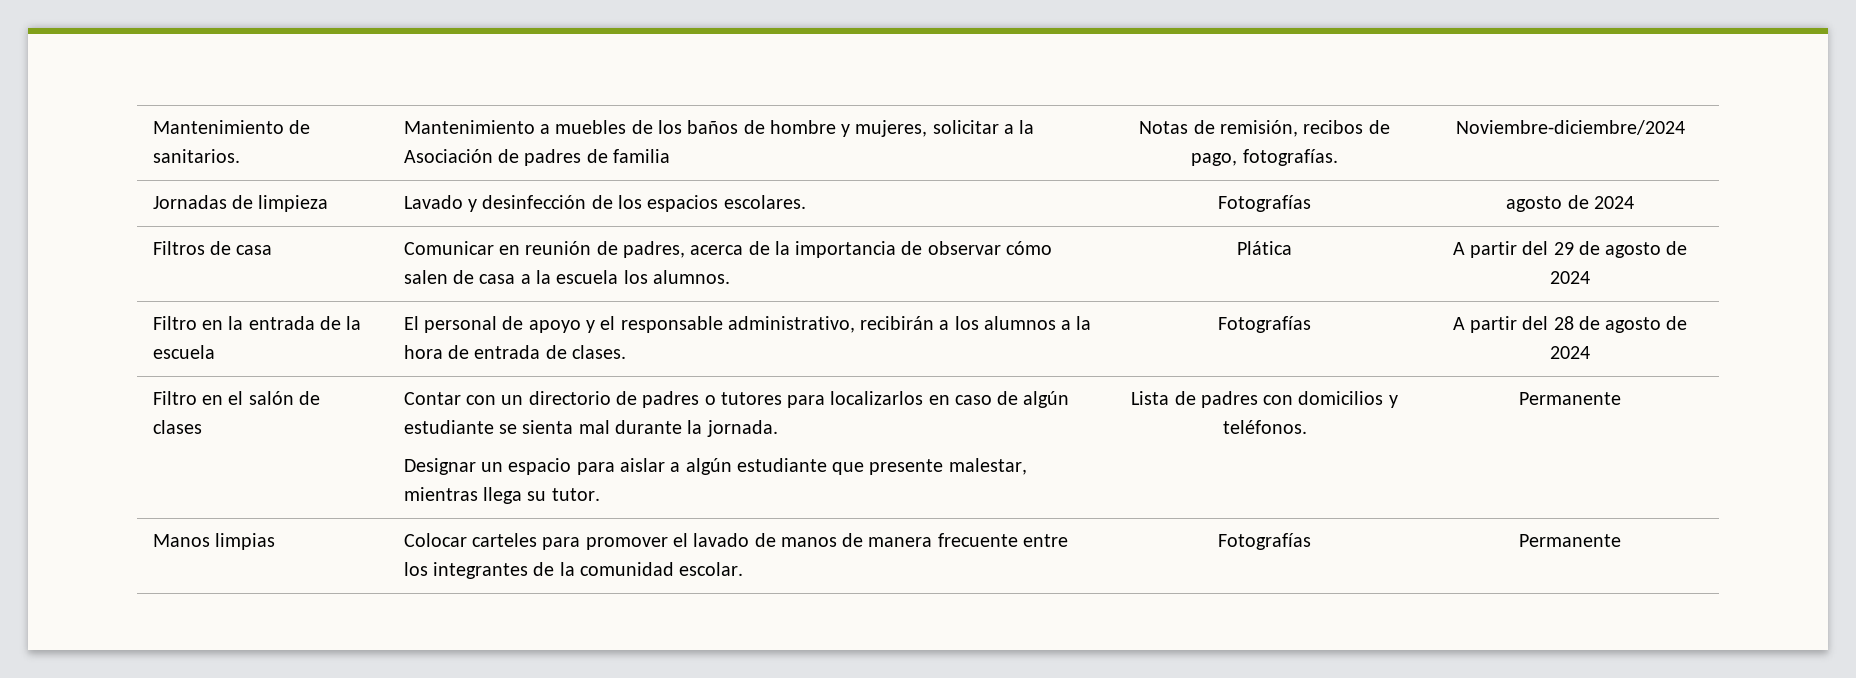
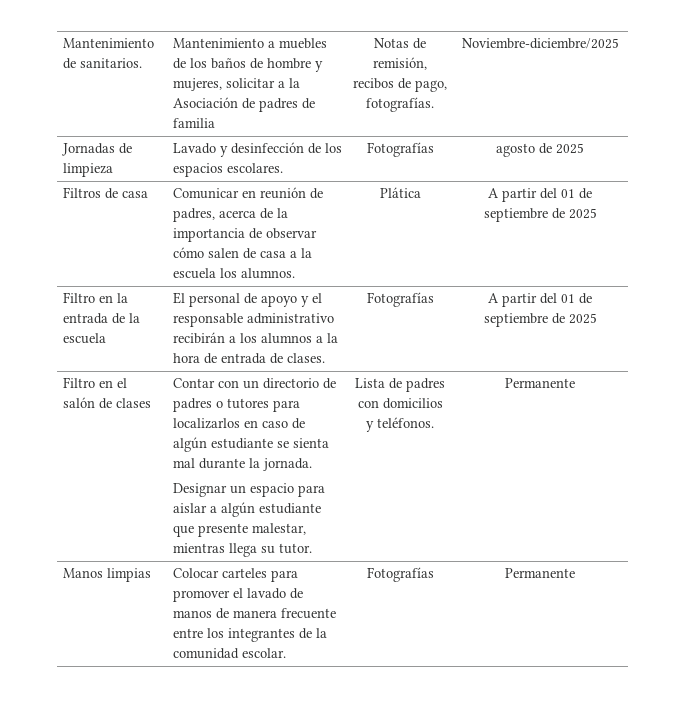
- Mantenimiento de sanitarios. | Mantenimiento a muebles de los baños de hombre y mujeres, solicitar a la Asociación de padres de familia | Notas de remisión, recibos de pago, fotografías. | Noviembre-diciembre/2024
+ Mantenimiento de sanitarios. | Mantenimiento a muebles de los baños de hombre y mujeres, solicitar a la Asociación de padres de familia | Notas de remisión, recibos de pago, fotografías. | Noviembre-diciembre/2025
- Jornadas de limpieza | Lavado y desinfección de los espacios escolares. | Fotografías | agosto de 2024
+ Jornadas de limpieza | Lavado y desinfección de los espacios escolares. | Fotografías | agosto de 2025
- Filtros de casa | Comunicar en reunión de padres, acerca de la importancia de observar cómo salen de casa a la escuela los alumnos. | Plática | A partir del 29 de agosto de 2024
+ Filtros de casa | Comunicar en reunión de padres, acerca de la importancia de observar cómo salen de casa a la escuela los alumnos. | Plática | A partir del 01 de septiembre de 2025
- Filtro en la entrada de la escuela | El personal de apoyo y el responsable administrativo, recibirán a los alumnos a la hora de entrada de clases. | Fotografías | A partir del 28 de agosto de 2024
+ Filtro en la entrada de la escuela | El personal de apoyo y el responsable administrativo recibirán a los alumnos a la hora de entrada de clases. | Fotografías | A partir del 01 de septiembre de 2025

